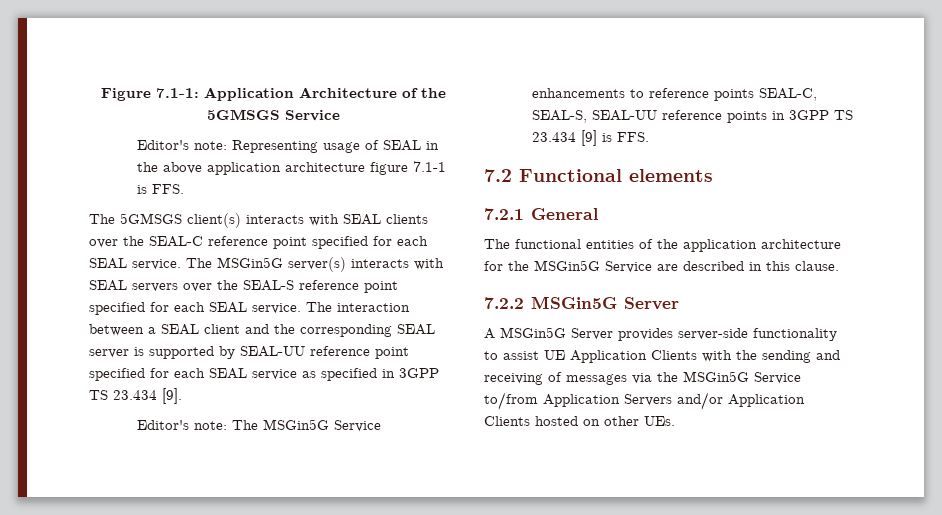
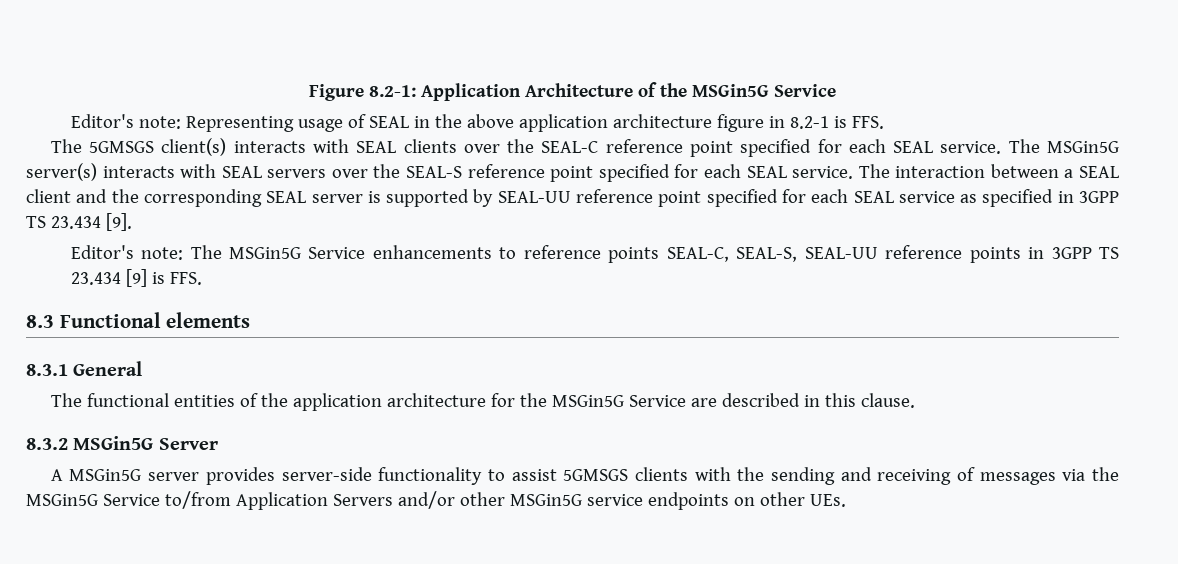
- Figure 7.1-1: Application Architecture of the 5GMSGS Service
+ Figure 8.2-1: Application Architecture of the MSGin5G Service
- Editor's note: Representing usage of SEAL in the above application architecture figure 7.1-1 is FFS.
+ Editor's note: Representing usage of SEAL in the above application architecture figure in 8.2-1 is FFS.
- 7.2 Functional elements
+ 8.3 Functional elements
- 7.2.1 General
+ 8.3.1 General
- 7.2.2 MSGin5G Server
+ 8.3.2 MSGin5G Server
- A MSGin5G Server provides server-side functionality to assist UE Application Clients with the sending and receiving of messages via the MSGin5G Service to/from Application Servers and/or Application Clients hosted on other UEs.
+ A MSGin5G server provides server-side functionality to assist 5GMSGS clients with the sending and receiving of messages via the MSGin5G Service to/from Application Servers and/or other MSGin5G service endpoints on other UEs.

